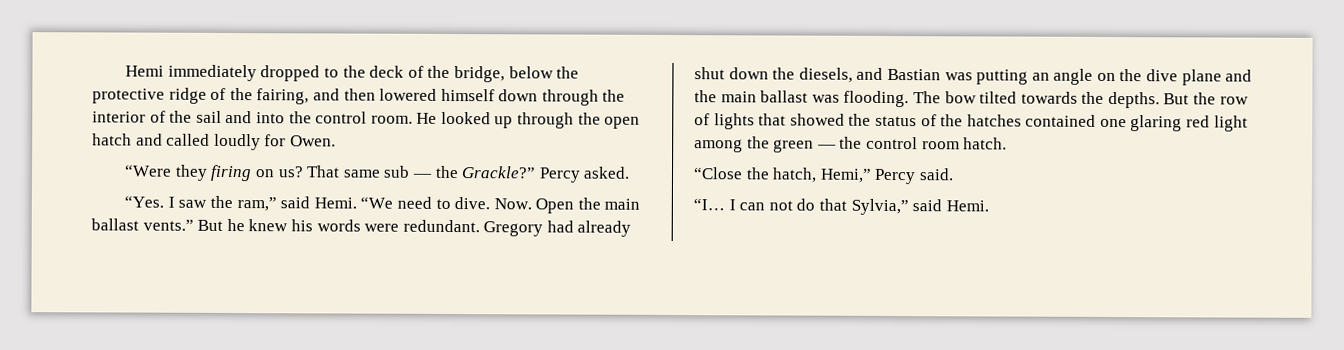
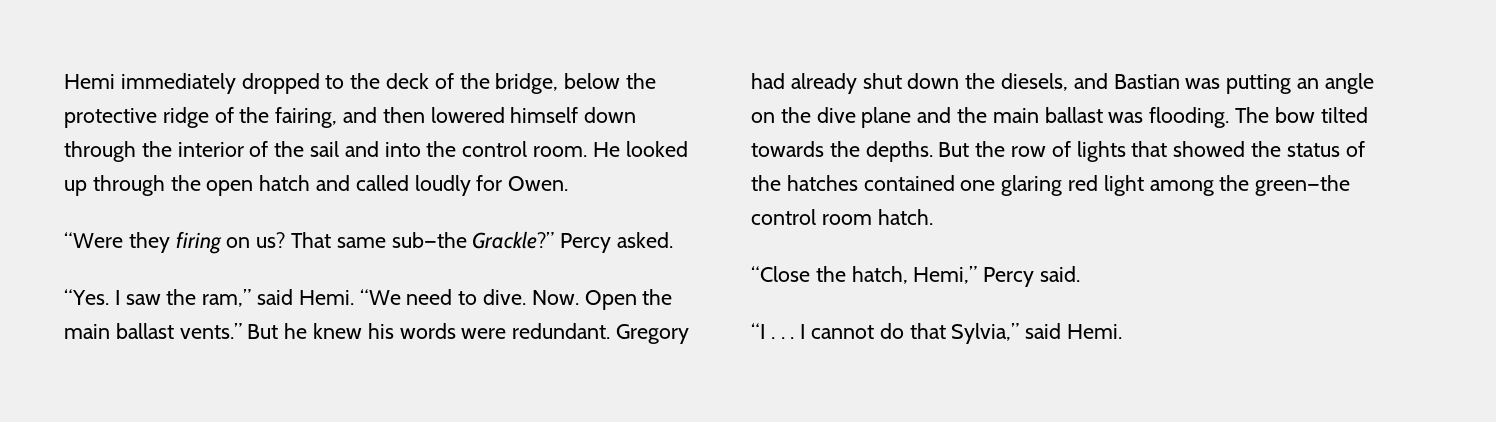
- That same sub — the Grackle?”
+ That same sub—the Grackle?”
- But the row of lights that showed the status of the hatches contained one glaring red light among the green — the control room hatch.
+ But the row of lights that showed the status of the hatches contained one glaring red light among the green—the control room hatch.
- “I… I can not do that Sylvia,” said Hemi.
+ “I . . . I cannot do that Sylvia,” said Hemi.

